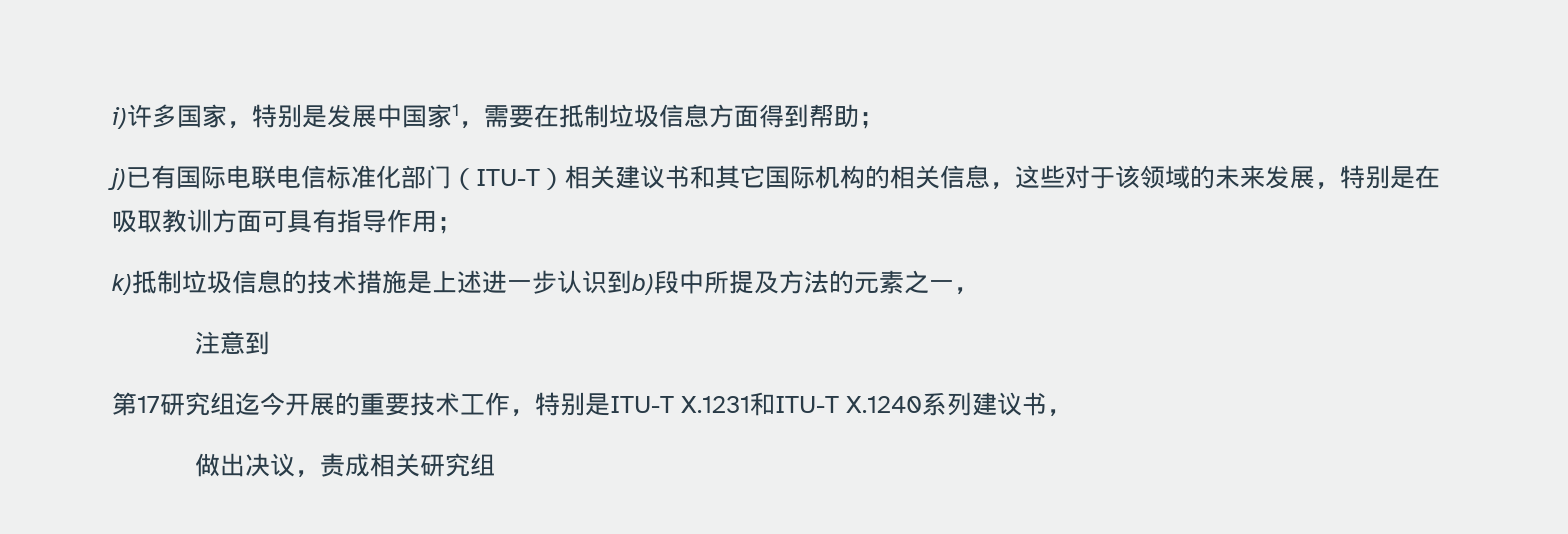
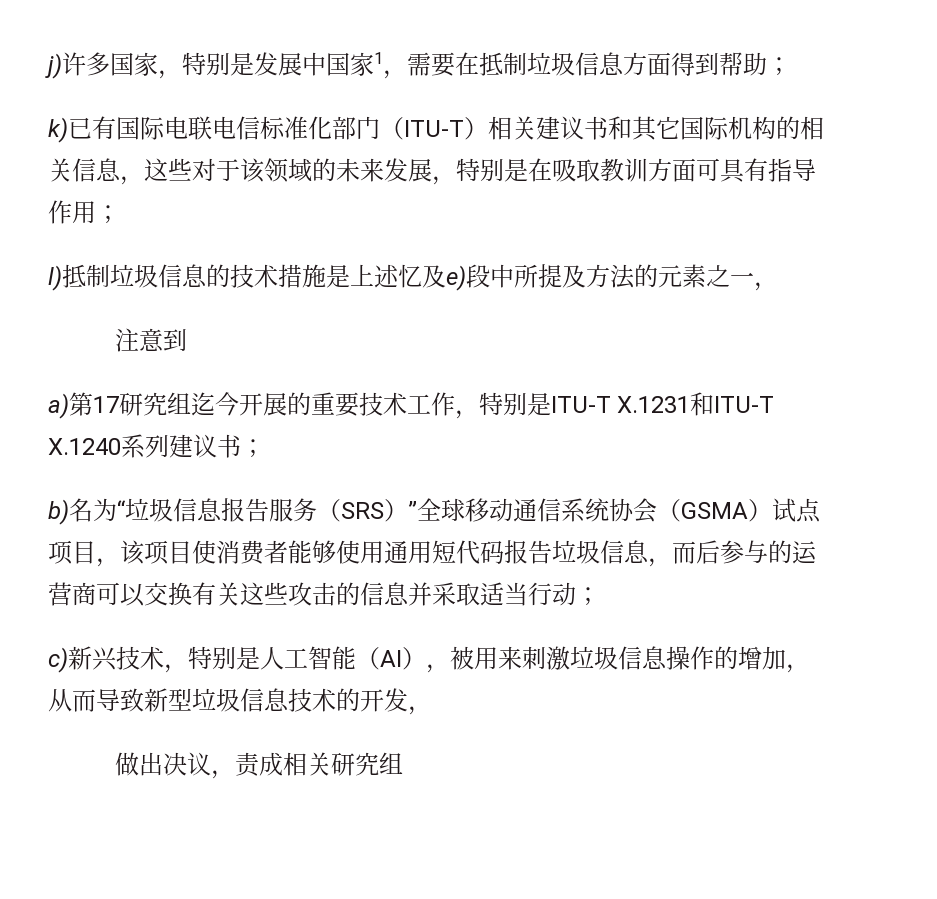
- i)许多国家，特别是发展中国家1，需要在抵制垃圾信息方面得到帮助；
+ j)许多国家，特别是发展中国家1，需要在抵制垃圾信息方面得到帮助；
- j)已有国际电联电信标准化部门（ITU-T）相关建议书和其它国际机构的相关信息，这些对于该领域的未来发展，特别是在吸取教训方面可具有指导作用；
+ k)已有国际电联电信标准化部门（ITU-T）相关建议书和其它国际机构的相关信息，这些对于该领域的未来发展，特别是在吸取教训方面可具有指导作用；
- k)抵制垃圾信息的技术措施是上述进一步认识到b)段中所提及方法的元素之一，
+ l)抵制垃圾信息的技术措施是上述忆及e)段中所提及方法的元素之一，
- 第17研究组迄今开展的重要技术工作，特别是ITU-T X.1231和ITU-T X.1240系列建议书，
+ a)第17研究组迄今开展的重要技术工作，特别是ITU-T X.1231和ITU-T X.1240系列建议书；
+ b)名为“垃圾信息报告服务（SRS）”全球移动通信系统协会（GSMA）试点项目，该项目使消费者能够使用通用短代码报告垃圾信息，而后参与的运营商可以交换有关这些攻击的信息并采取适当行动；
+ c)新兴技术，特别是人工智能（AI），被用来刺激垃圾信息操作的增加，从而导致新型垃圾信息技术的开发，

